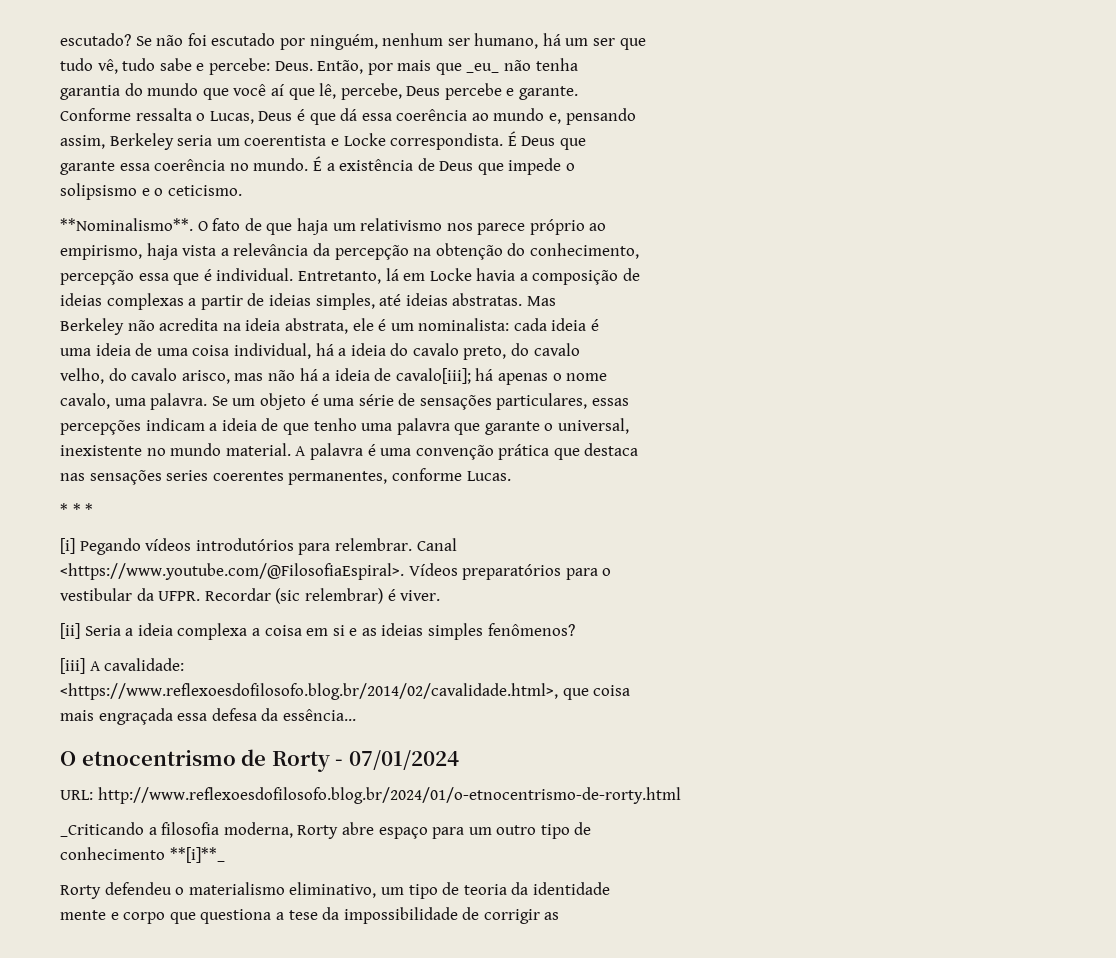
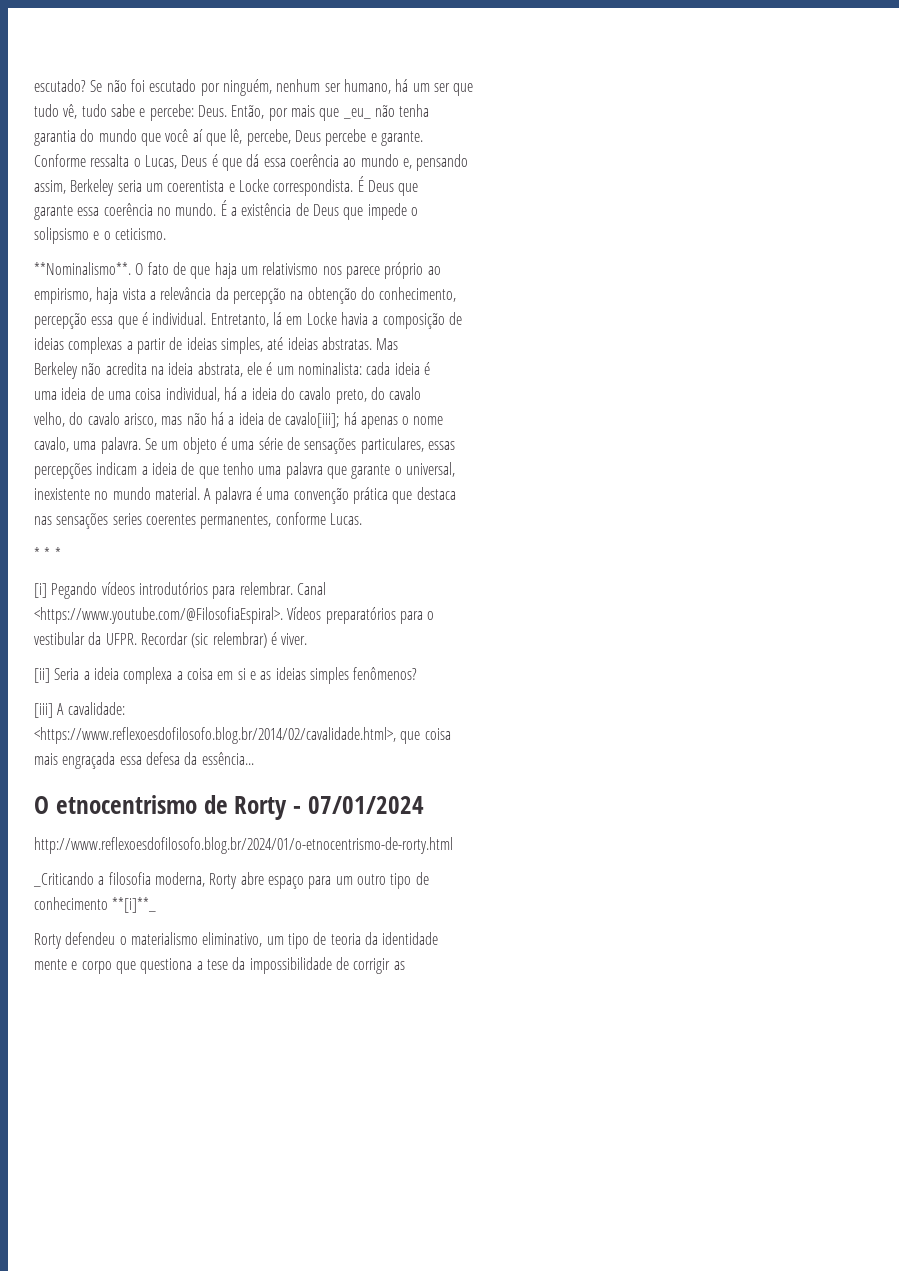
- URL: http://www.reflexoesdofilosofo.blog.br/2024/01/o-etnocentrismo-de-rorty.html
+ http://www.reflexoesdofilosofo.blog.br/2024/01/o-etnocentrismo-de-rorty.html

